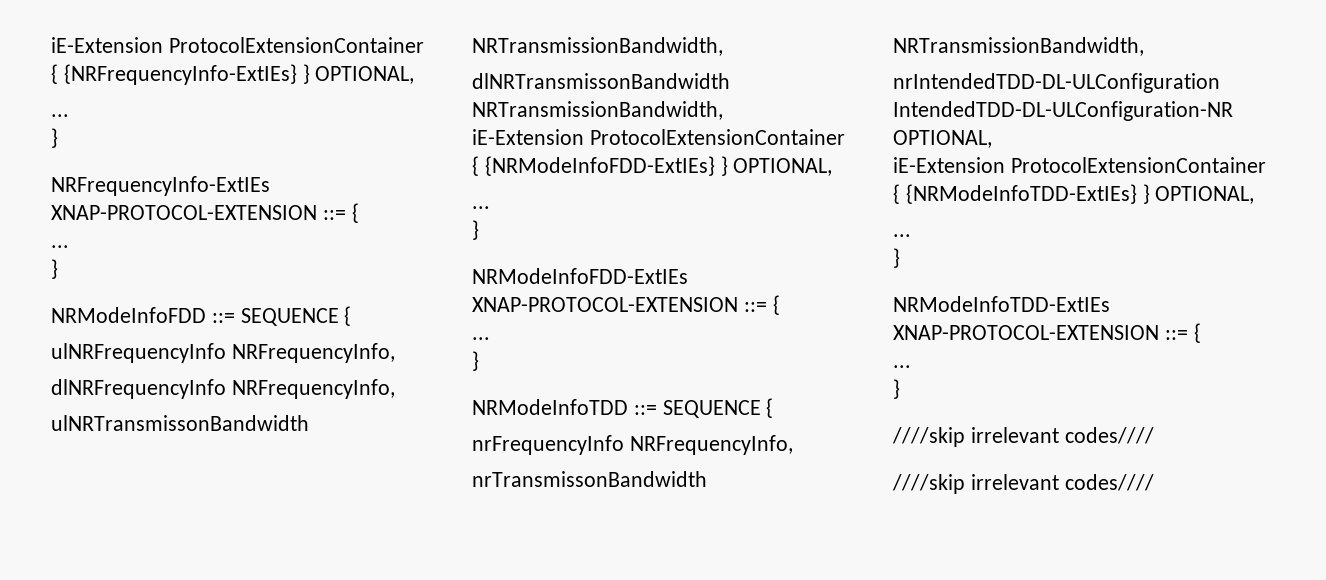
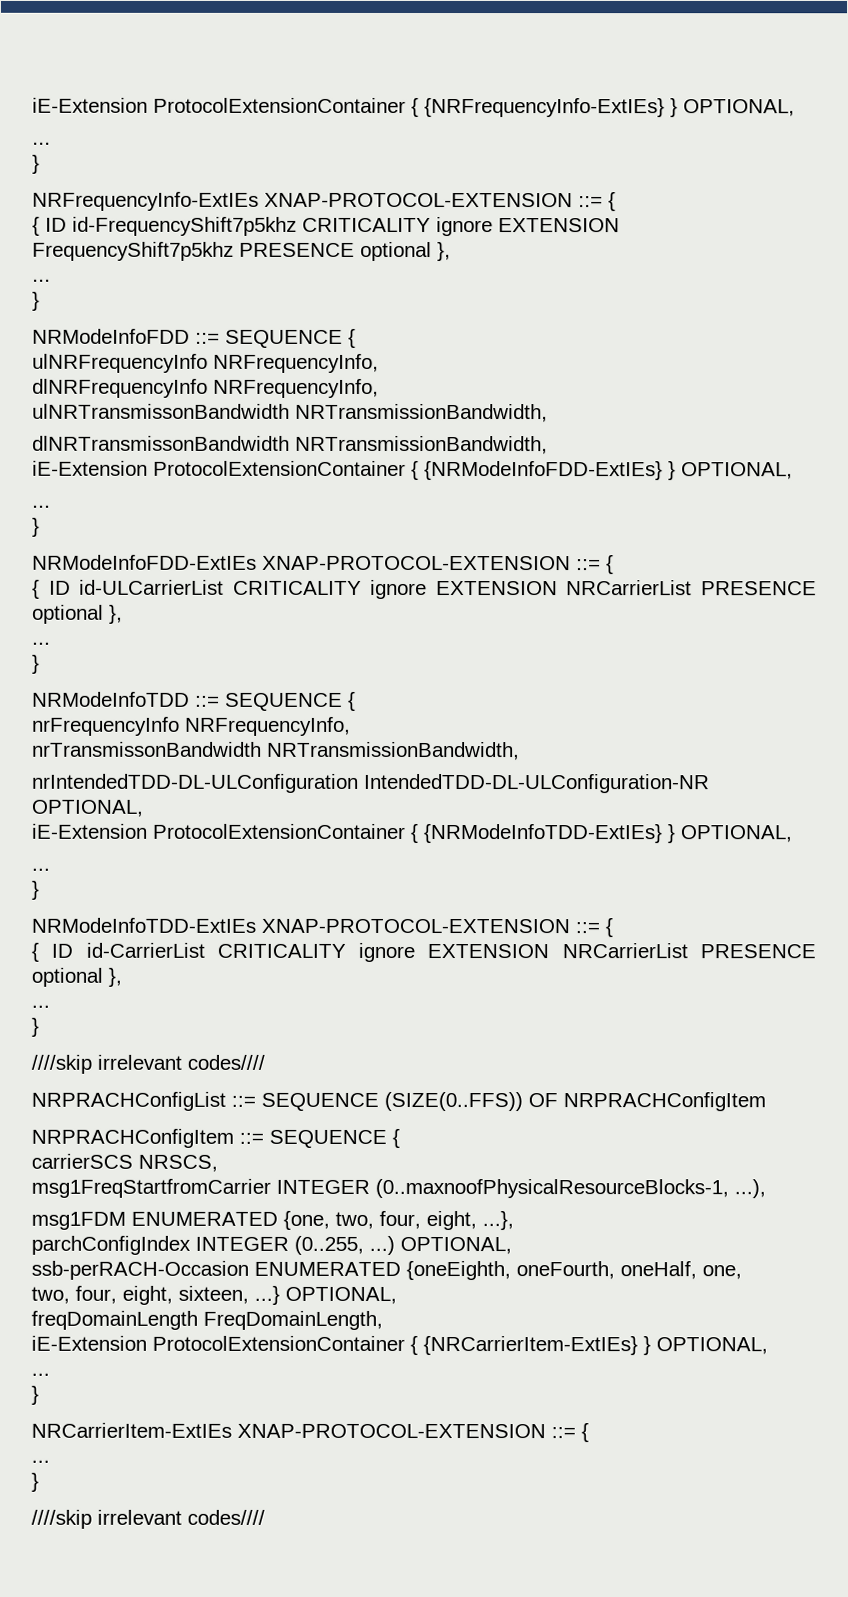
+ { ID id-FrequencyShift7p5khz CRITICALITY ignore EXTENSION FrequencyShift7p5khz PRESENCE optional },
+ { ID id-ULCarrierList CRITICALITY ignore EXTENSION NRCarrierList PRESENCE optional },
  NRModeInfoTDD-ExtIEs XNAP-PROTOCOL-EXTENSION ::= {
+ { ID id-CarrierList CRITICALITY ignore EXTENSION NRCarrierList PRESENCE optional },
  ...
  }
  ////skip irrelevant codes////
+ NRPRACHConfigList ::= SEQUENCE (SIZE(0..FFS)) OF NRPRACHConfigItem
+ NRPRACHConfigItem ::= SEQUENCE {
+ carrierSCS NRSCS,
+ msg1FreqStartfromCarrier INTEGER (0..maxnoofPhysicalResourceBlocks-1, ...),
+ msg1FDM ENUMERATED {one, two, four, eight, ...},
+ parchConfigIndex INTEGER (0..255, ...) OPTIONAL,
+ ssb-perRACH-Occasion ENUMERATED {oneEighth, oneFourth, oneHalf, one,
+ two, four, eight, sixteen, ...} OPTIONAL,
+ freqDomainLength FreqDomainLength,
+ iE-Extension ProtocolExtensionContainer { {NRCarrierItem-ExtIEs} } OPTIONAL,
+ ...
+ }
+ NRCarrierItem-ExtIEs XNAP-PROTOCOL-EXTENSION ::= {
+ ...
+ }

